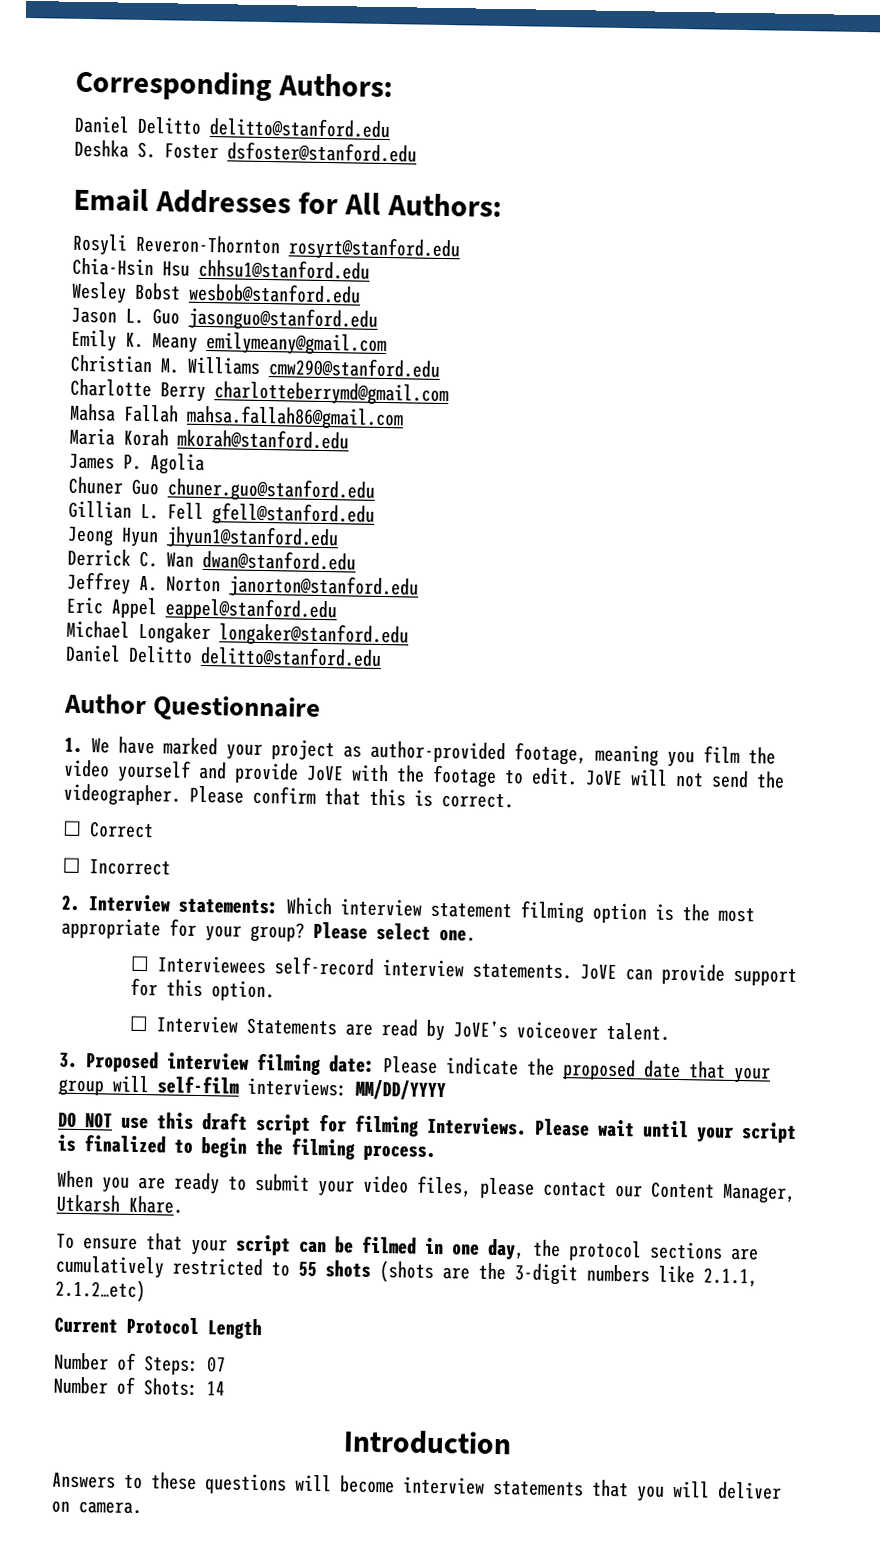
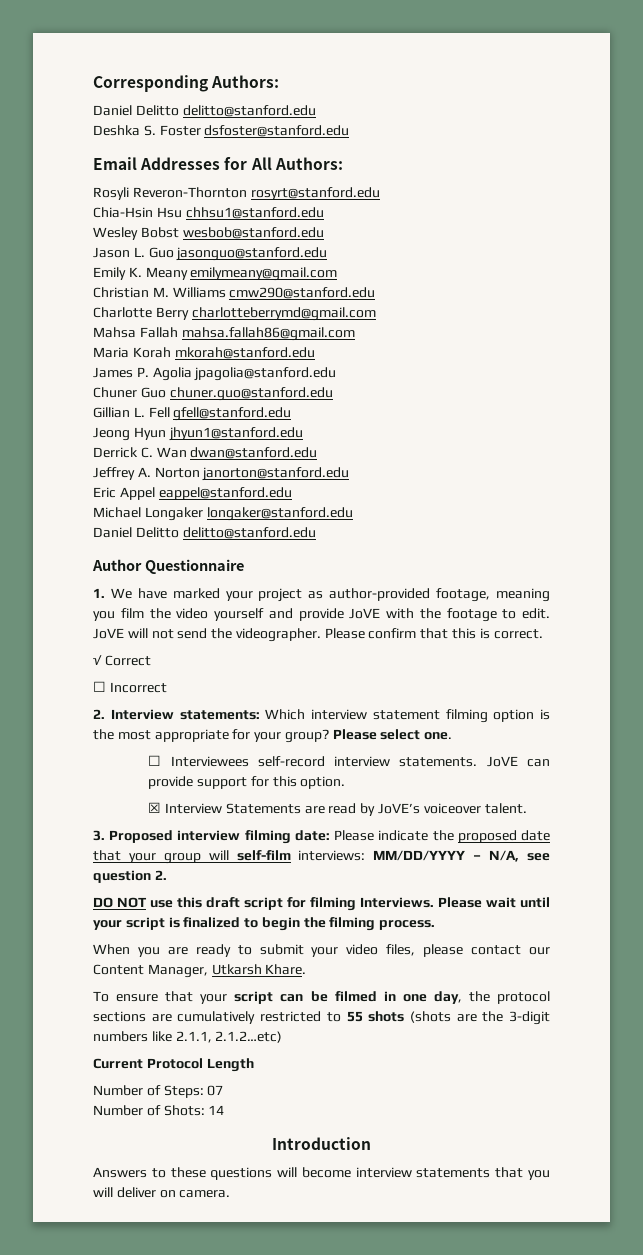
- James P. Agolia
+ James P. Agolia jpagolia@stanford.edu
- ☐ Correct
+ √ Correct
- ☐ Interview Statements are read by JoVE’s voiceover talent.
+ ☒ Interview Statements are read by JoVE’s voiceover talent.
- 3. Proposed interview filming date: Please indicate the proposed date that your group will self-film interviews: MM/DD/YYYY
+ 3. Proposed interview filming date: Please indicate the proposed date that your group will self-film interviews: MM/DD/YYYY – N/A, see question 2.

